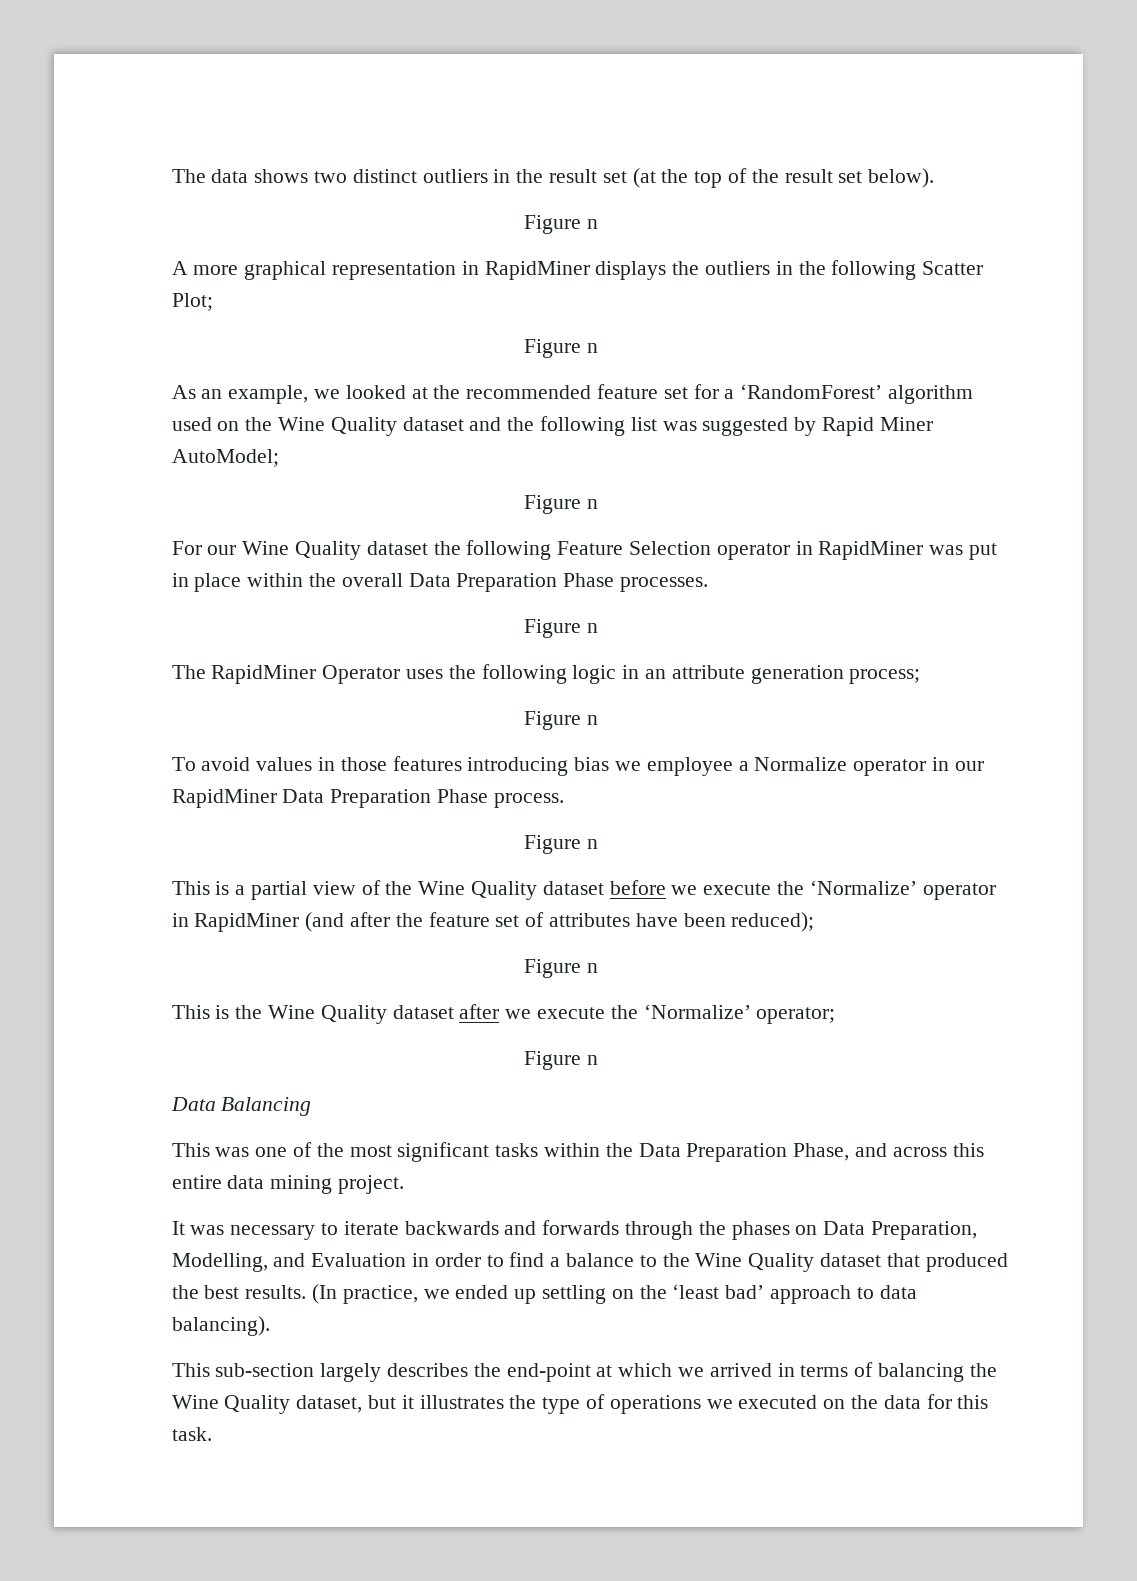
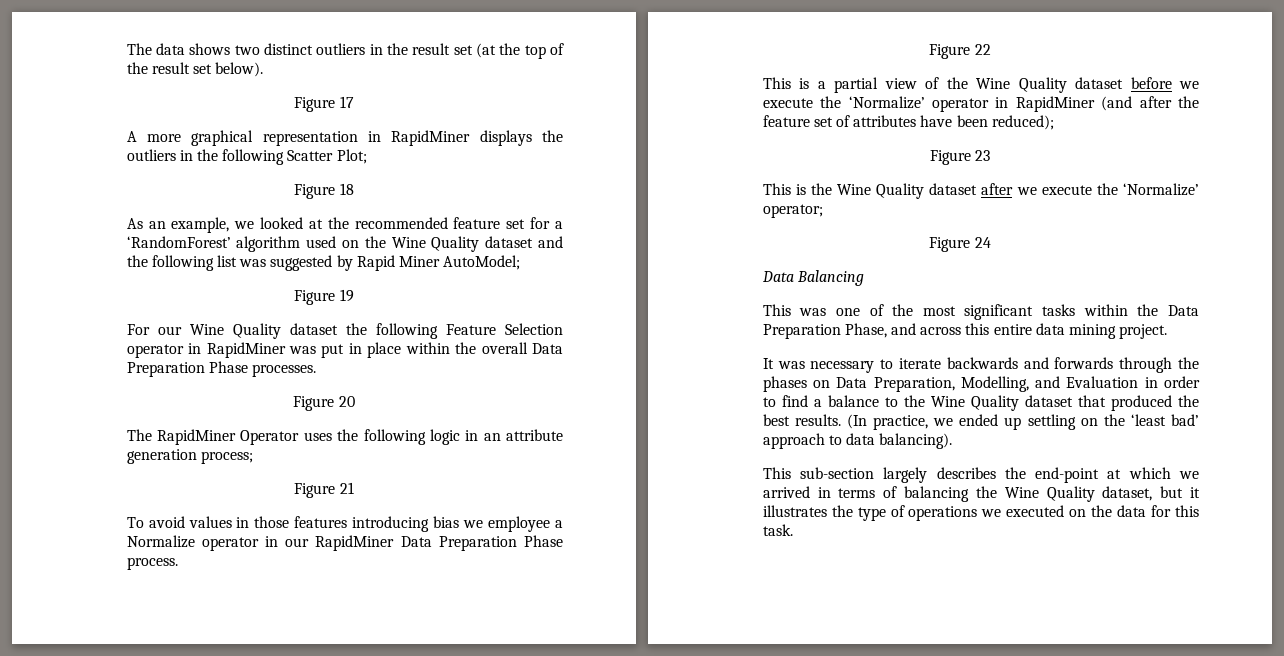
  The data shows two distinct outliers in the result set (at the top of the result set below).
- Figure n
+ Figure 17
  A more graphical representation in RapidMiner displays the outliers in the following Scatter Plot;
- Figure n
+ Figure 18
  As an example, we looked at the recommended feature set for a ‘RandomForest’ algorithm used on the Wine Quality dataset and the following list was suggested by Rapid Miner AutoModel;
- Figure n
+ Figure 19
  For our Wine Quality dataset the following Feature Selection operator in RapidMiner was put in place within the overall Data Preparation Phase processes.
- Figure n
+ Figure 20
  The RapidMiner Operator uses the following logic in an attribute generation process;
- Figure n
+ Figure 21
  To avoid values in those features introducing bias we employee a Normalize operator in our RapidMiner Data Preparation Phase process.
- Figure n
+ Figure 22
  This is a partial view of the Wine Quality dataset before we execute the ‘Normalize’ operator in RapidMiner (and after the feature set of attributes have been reduced);
- Figure n
+ Figure 23
  This is the Wine Quality dataset after we execute the ‘Normalize’ operator;
- Figure n
+ Figure 24

